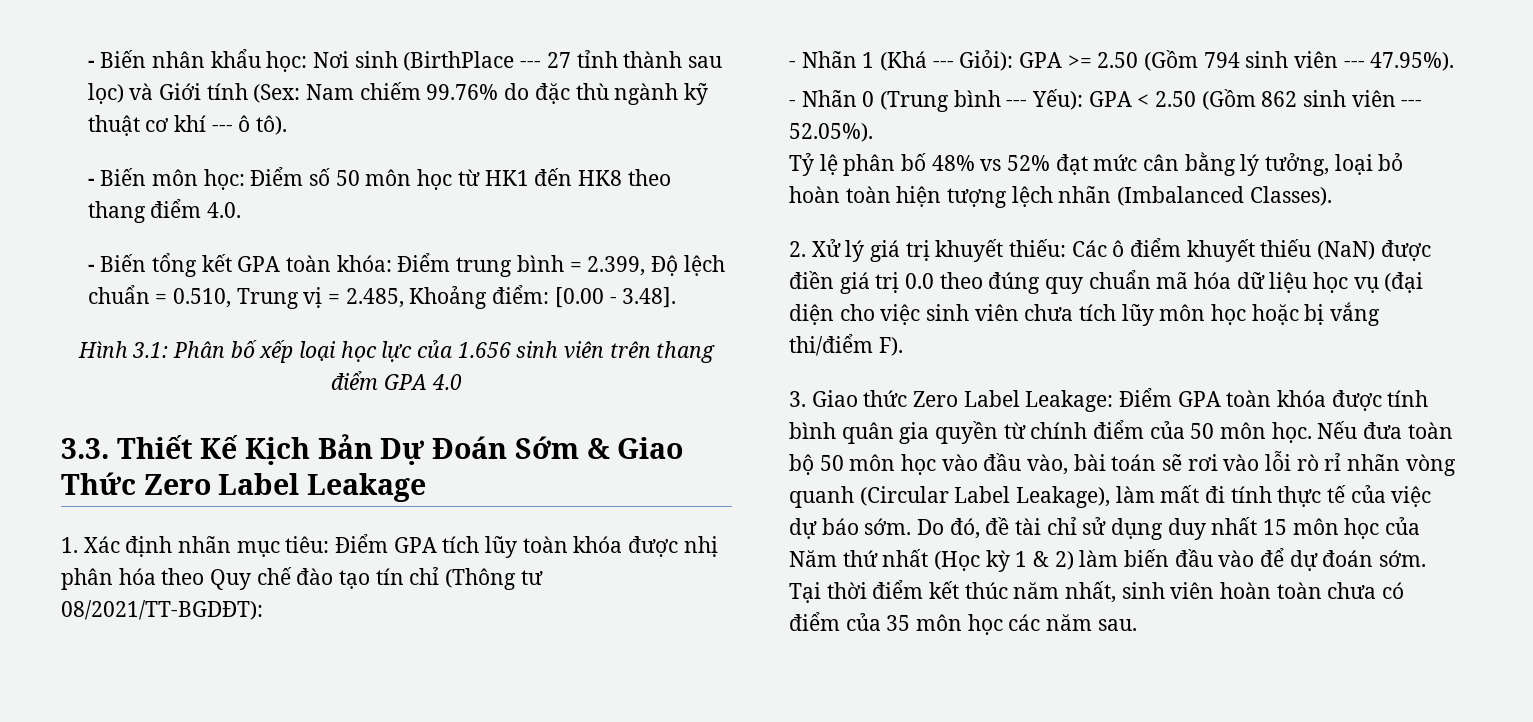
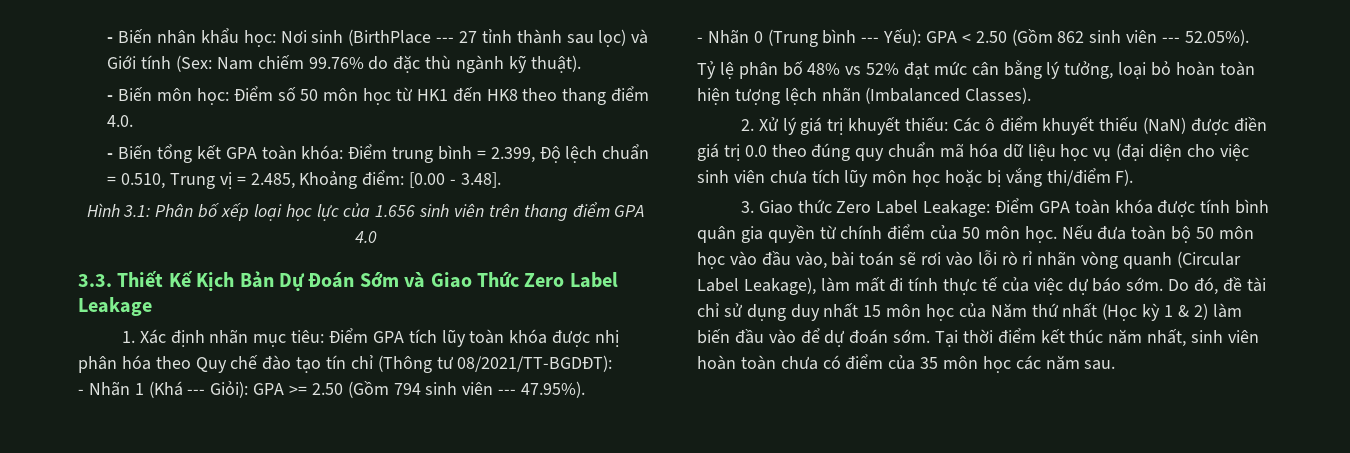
- - Biến nhân khẩu học: Nơi sinh (BirthPlace --- 27 tỉnh thành sau lọc) và Giới tính (Sex: Nam chiếm 99.76% do đặc thù ngành kỹ thuật cơ khí --- ô tô).
+ - Biến nhân khẩu học: Nơi sinh (BirthPlace --- 27 tỉnh thành sau lọc) và Giới tính (Sex: Nam chiếm 99.76% do đặc thù ngành kỹ thuật).
- 3.3. Thiết Kế Kịch Bản Dự Đoán Sớm & Giao Thức Zero Label Leakage
+ 3.3. Thiết Kế Kịch Bản Dự Đoán Sớm và Giao Thức Zero Label Leakage

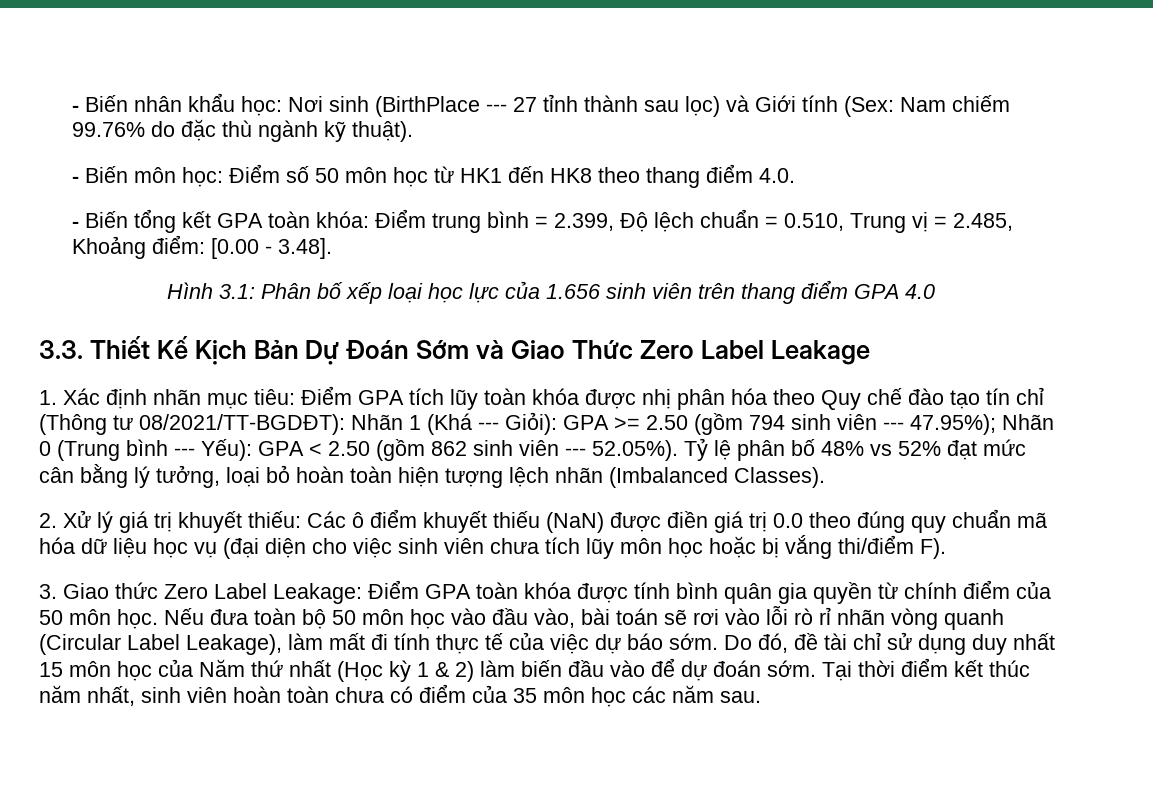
- Điểm GPA tích lũy toàn khóa được nhị phân hóa theo Quy chế đào tạo tín chỉ (Thông tư 08/2021/TT-BGDĐT):
- - Nhãn 1 (Khá --- Giỏi):
+ Điểm GPA tích lũy toàn khóa được nhị phân hóa theo Quy chế đào tạo tín chỉ (Thông tư 08/2021/TT-BGDĐT): Nhãn 1 (Khá --- Giỏi):
- GPA >= 2.50 (Gồm 794 sinh viên --- 47.95%).
- - Nhãn 0 (Trung bình --- Yếu):
+ GPA >= 2.50 (gồm 794 sinh viên --- 47.95%); Nhãn 0 (Trung bình --- Yếu):
- GPA < 2.50 (Gồm 862 sinh viên --- 52.05%).
- Tỷ lệ phân bố 48% vs 52% đạt mức cân bằng lý tưởng, loại bỏ hoàn toàn hiện tượng lệch nhãn (Imbalanced Classes).
+ GPA < 2.50 (gồm 862 sinh viên --- 52.05%). Tỷ lệ phân bố 48% vs 52% đạt mức cân bằng lý tưởng, loại bỏ hoàn toàn hiện tượng lệch nhãn (Imbalanced Classes).

